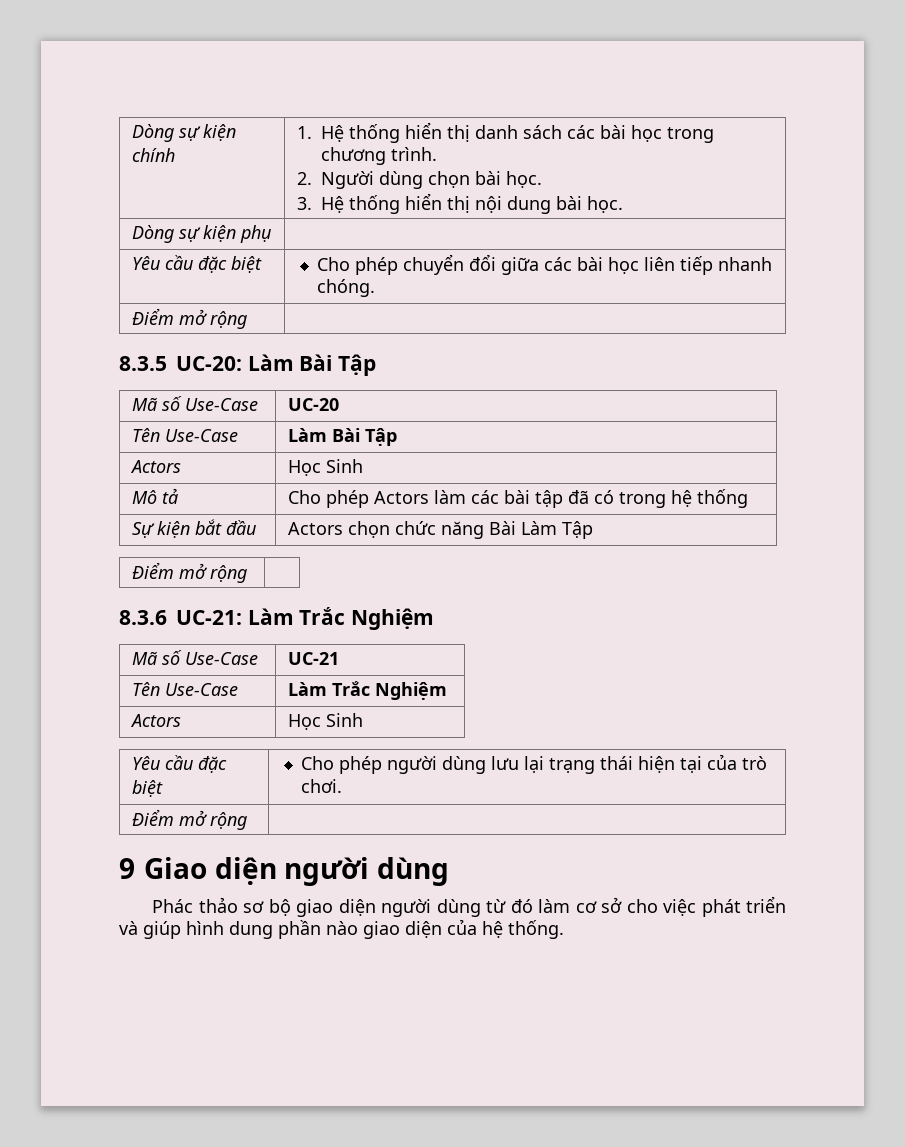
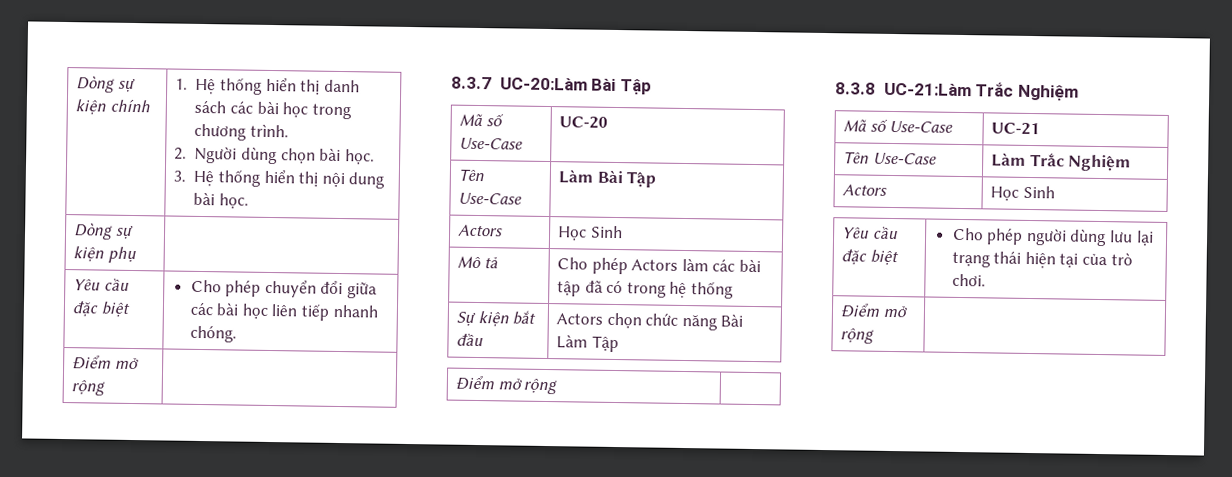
- 8.3.5 UC-20: Làm Bài Tập
+ 8.3.7 UC-20:Làm Bài Tập
- 8.3.6 UC-21: Làm Trắc Nghiệm
+ 8.3.8 UC-21:Làm Trắc Nghiệm
- 9 Giao diện người dùng
- Phác thảo sơ bộ giao diện người dùng từ đó làm cơ sở cho việc phát triển và giúp hình dung phần nào giao diện của hệ thống.

